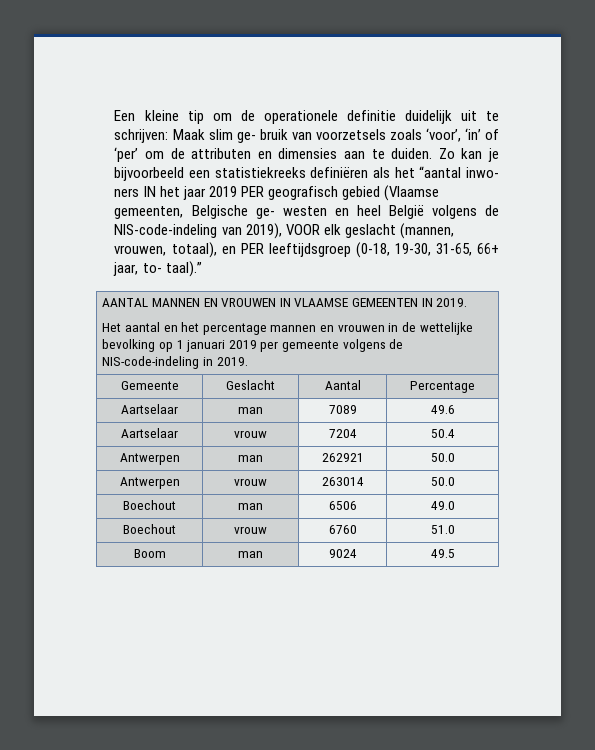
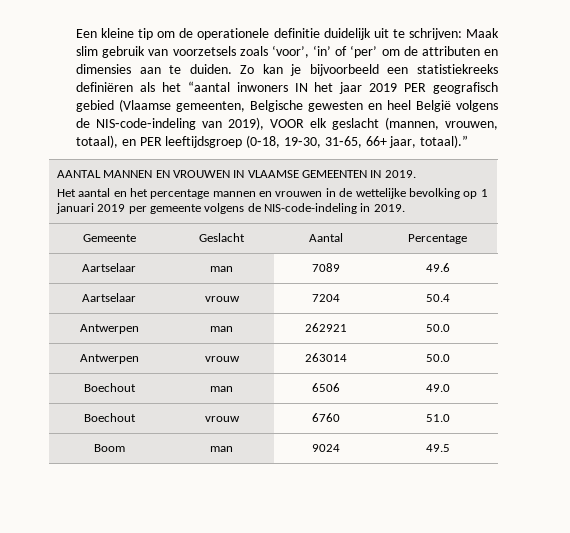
- Een kleine tip om de operationele definitie duidelijk uit te schrijven: Maak slim ge‐ bruik van voorzetsels zoals ‘voor’, ‘in’ of ‘per’ om de attributen en dimensies aan te duiden.
+ Een kleine tip om de operationele definitie duidelijk uit te schrijven: Maak slim gebruik van voorzetsels zoals ‘voor’, ‘in’ of ‘per’ om de attributen en dimensies aan te duiden.
- Zo kan je bijvoorbeeld een statistiekreeks definiëren als het “aantal inwo‐ ners IN het jaar 2019 PER geografisch gebied (Vlaamse gemeenten, Belgische ge‐ westen en heel België volgens de NIS‐code‐indeling van 2019), VOOR elk geslacht (mannen, vrouwen, totaal), en PER leeftijdsgroep (0‐18, 19‐30, 31‐65, 66+ jaar, to‐ taal).”
+ Zo kan je bijvoorbeeld een statistiekreeks definiëren als het “aantal inwoners IN het jaar 2019 PER geografisch gebied (Vlaamse gemeenten, Belgische gewesten en heel België volgens de NIS‐code‐indeling van 2019), VOOR elk geslacht (mannen, vrouwen, totaal), en PER leeftijdsgroep (0‐18, 19‐30, 31‐65, 66+ jaar, totaal).”

